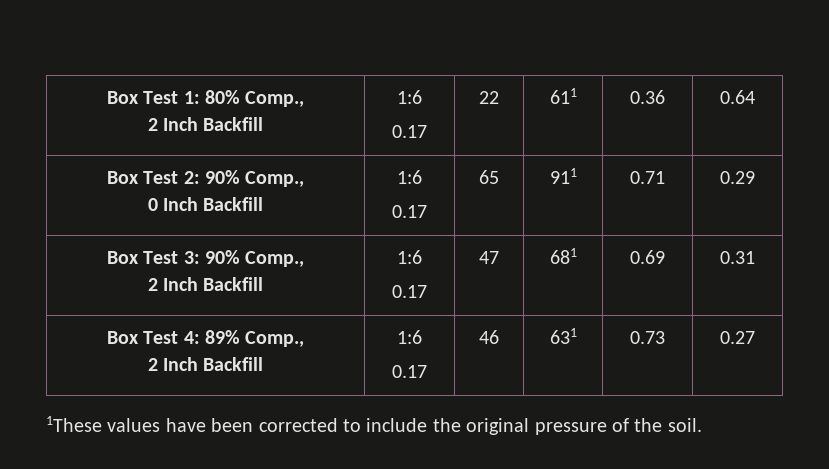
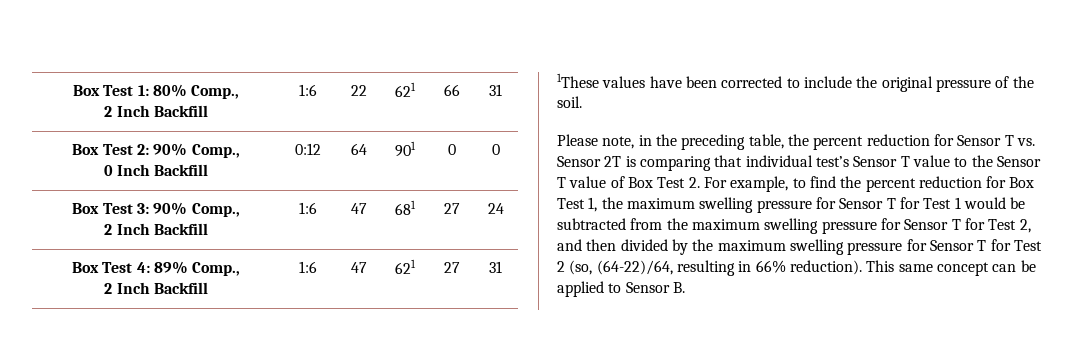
  Box Test 1: 80% Comp.,
- 2 Inch Backfill | 1:6
- 0.17 | 22 | 611 | 0.36 | 0.64
+ 2 Inch Backfill | 1:6 | 22 | 621 | 66 | 31
  Box Test 2: 90% Comp.,
- 0 Inch Backfill | 1:6
- 0.17 | 65 | 911 | 0.71 | 0.29
+ 0 Inch Backfill | 0:12 | 64 | 901 | 0 | 0
  Box Test 3: 90% Comp.,
- 2 Inch Backfill | 1:6
- 0.17 | 47 | 681 | 0.69 | 0.31
+ 2 Inch Backfill | 1:6 | 47 | 681 | 27 | 24
  Box Test 4: 89% Comp.,
- 2 Inch Backfill | 1:6
- 0.17 | 46 | 631 | 0.73 | 0.27
+ 2 Inch Backfill | 1:6 | 47 | 621 | 27 | 31
+ Please note, in the preceding table, the percent reduction for Sensor T vs. Sensor 2T is comparing that individual test’s Sensor T value to the Sensor T value of Box Test 2. For example, to find the percent reduction for Box Test 1, the maximum swelling pressure for Sensor T for Test 1 would be subtracted from the maximum swelling pressure for Sensor T for Test 2, and then divided by the maximum swelling pressure for Sensor T for Test 2 (so, (64-22)/64, resulting in 66% reduction). This same concept can be applied to Sensor B.

